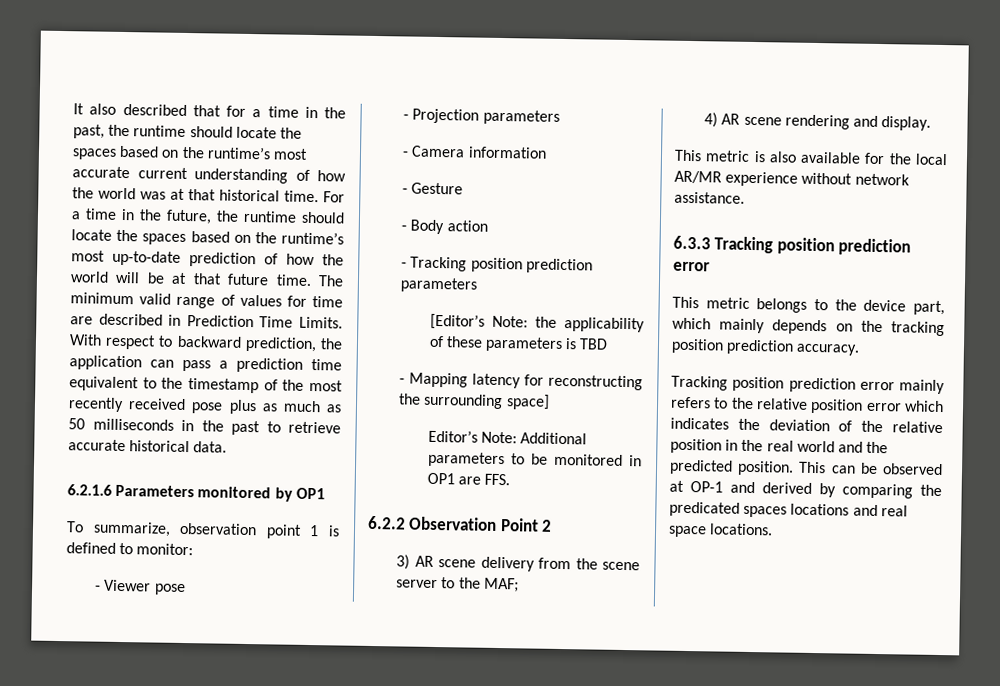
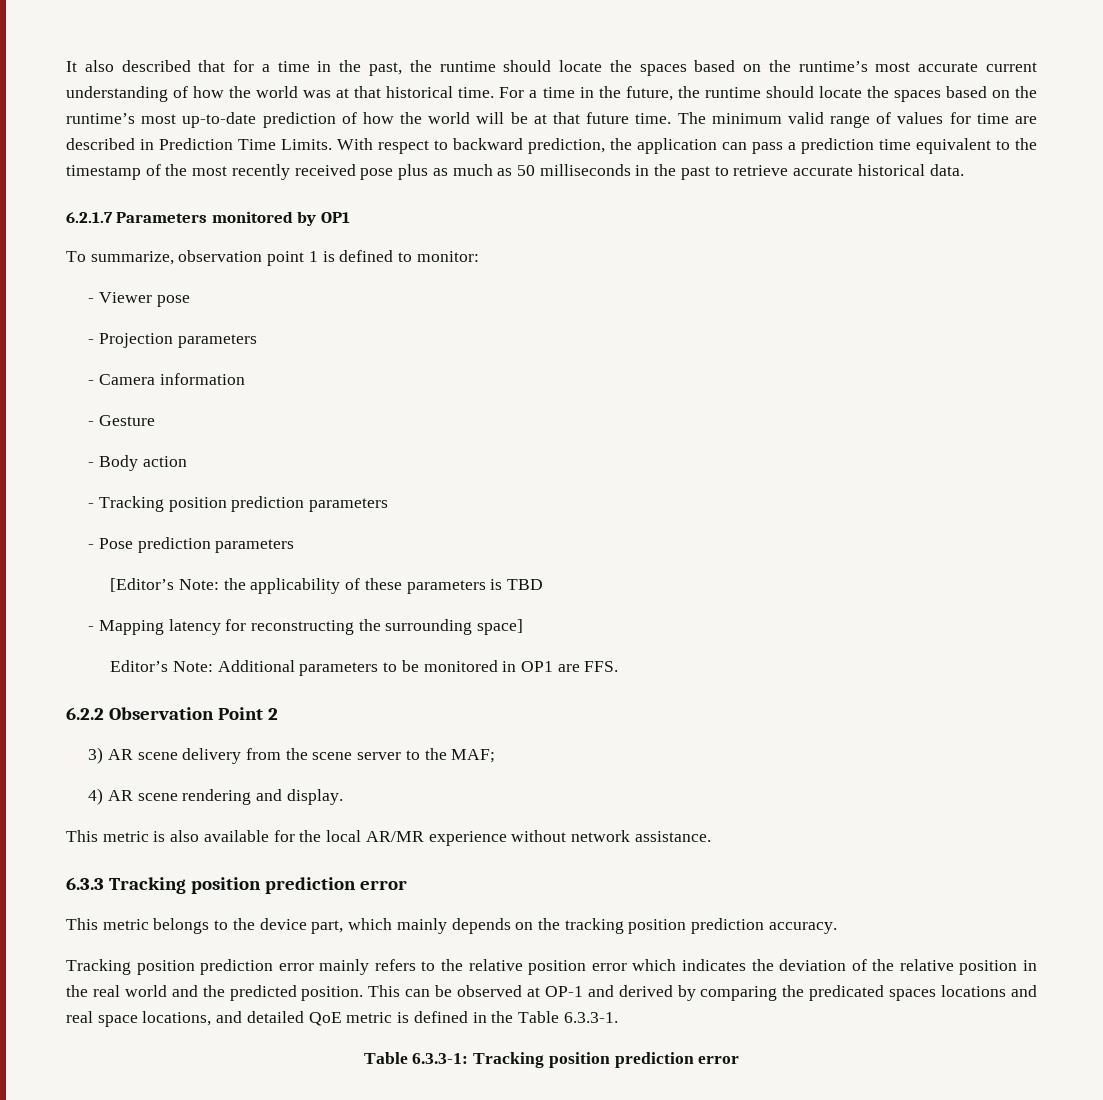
- 6.2.1.6 Parameters monitored by OP1
+ 6.2.1.7 Parameters monitored by OP1
+ - Pose prediction parameters
- This can be observed at OP-1 and derived by comparing the predicated spaces locations and real space locations.
+ This can be observed at OP-1 and derived by comparing the predicated spaces locations and real space locations, and detailed QoE metric is defined in the Table 6.3.3-1.
+ Table 6.3.3-1: Tracking position prediction error

